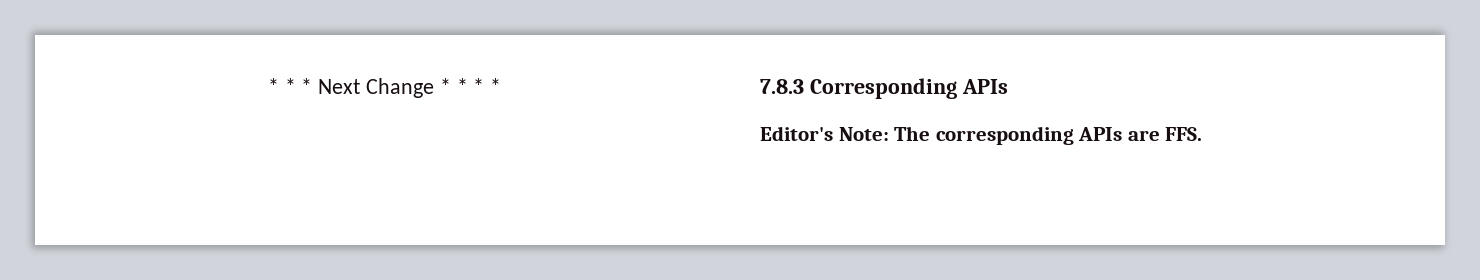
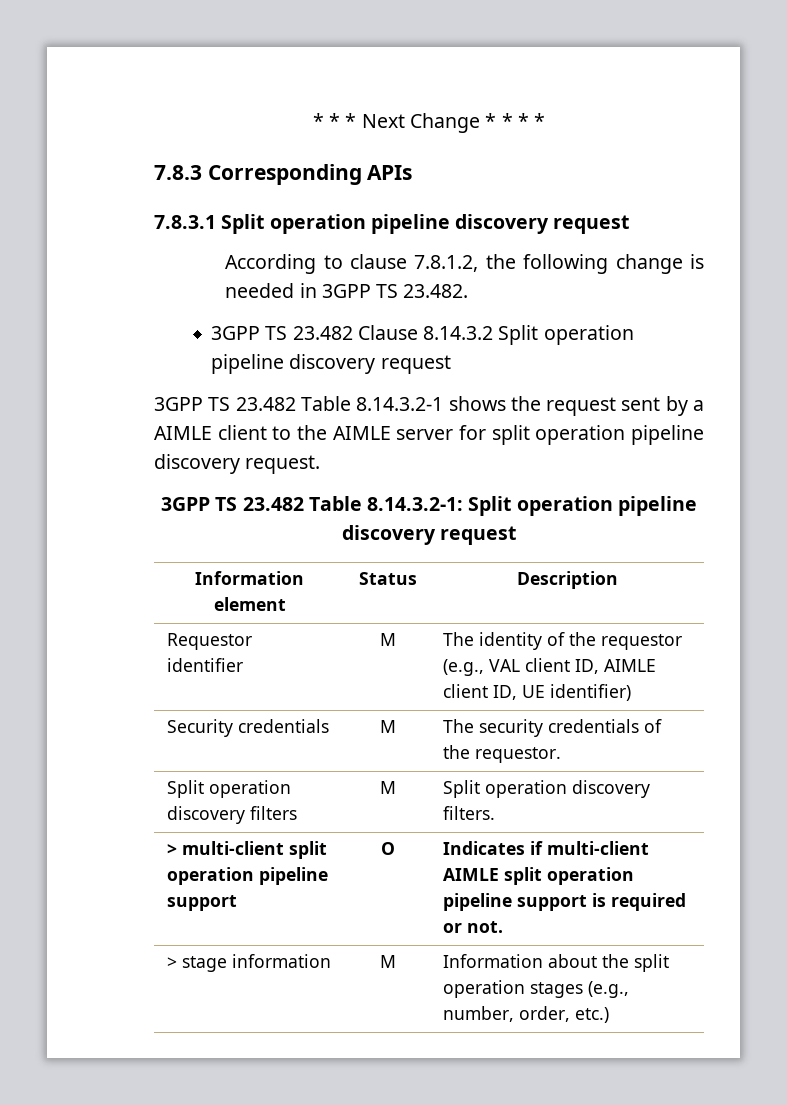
- Editor's Note: The corresponding APIs are FFS.
+ 7.8.3.1 Split operation pipeline discovery request
+ According to clause 7.8.1.2, the following change is needed in 3GPP TS 23.482.
+ 3GPP TS 23.482 Clause 8.14.3.2 Split operation pipeline discovery request
+ 3GPP TS 23.482 Table 8.14.3.2-1 shows the request sent by a AIMLE client to the AIMLE server for split operation pipeline discovery request.
+ 3GPP TS 23.482 Table 8.14.3.2-1: Split operation pipeline discovery request
+ Information element | Status | Description
+ Requestor identifier | M | The identity of the requestor (e.g., VAL client ID, AIMLE client ID, UE identifier)
+ Security credentials | M | The security credentials of the requestor.
+ Split operation discovery filters | M | Split operation discovery filters.
+ > multi-client split operation pipeline support | O | Indicates if multi-client AIMLE split operation pipeline support is required or not.
+ > stage information | M | Information about the split operation stages (e.g., number, order, etc.)

